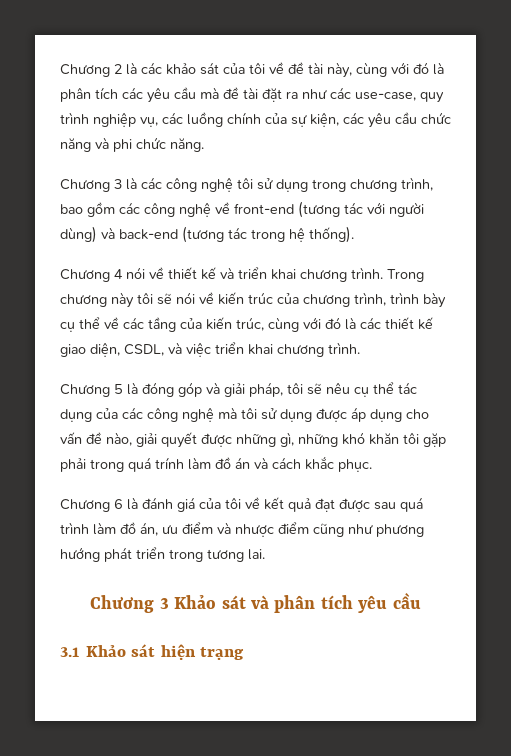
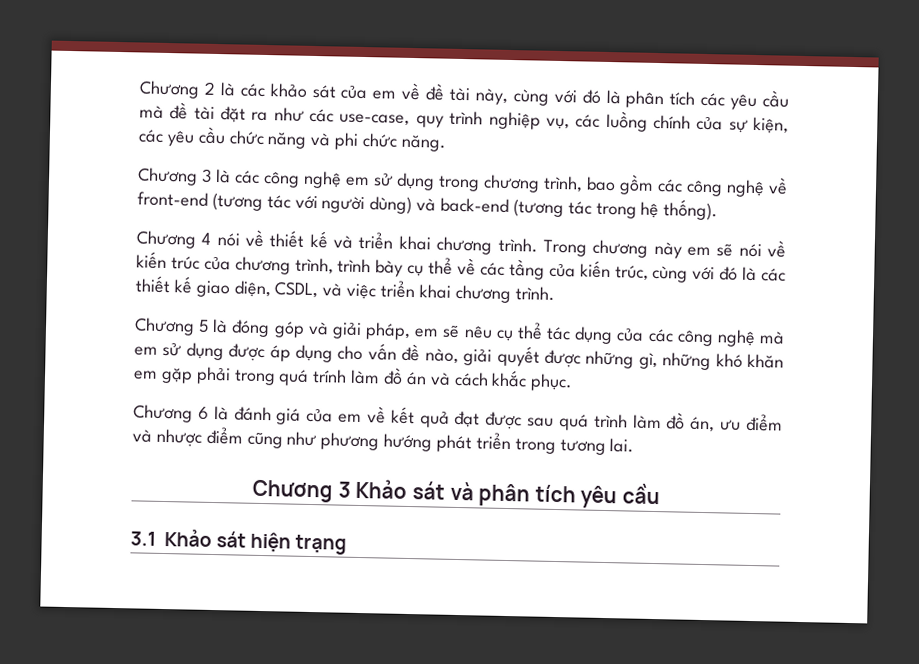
- Chương 2 là các khảo sát của tôi về đề tài này, cùng với đó là phân tích các yêu cầu mà đề tài đặt ra như các use-case, quy trình nghiệp vụ, các luồng chính của sự kiện, các yêu cầu chức năng và phi chức năng.
+ Chương 2 là các khảo sát của em về đề tài này, cùng với đó là phân tích các yêu cầu mà đề tài đặt ra như các use-case, quy trình nghiệp vụ, các luồng chính của sự kiện, các yêu cầu chức năng và phi chức năng.
- Chương 3 là các công nghệ tôi sử dụng trong chương trình, bao gồm các công nghệ về front-end (tương tác với người dùng) và back-end (tương tác trong hệ thống).
+ Chương 3 là các công nghệ em sử dụng trong chương trình, bao gồm các công nghệ về front-end (tương tác với người dùng) và back-end (tương tác trong hệ thống).
- Trong chương này tôi sẽ nói về kiến trúc của chương trình, trình bày cụ thể về các tầng của kiến trúc, cùng với đó là các thiết kế giao diện, CSDL, và việc triển khai chương trình.
+ Trong chương này em sẽ nói về kiến trúc của chương trình, trình bày cụ thể về các tầng của kiến trúc, cùng với đó là các thiết kế giao diện, CSDL, và việc triển khai chương trình.
- Chương 5 là đóng góp và giải pháp, tôi sẽ nêu cụ thể tác dụng của các công nghệ mà tôi sử dụng được áp dụng cho vấn đề nào, giải quyết được những gì, những khó khăn tôi gặp phải trong quá trính làm đồ án và cách khắc phục.
+ Chương 5 là đóng góp và giải pháp, em sẽ nêu cụ thể tác dụng của các công nghệ mà em sử dụng được áp dụng cho vấn đề nào, giải quyết được những gì, những khó khăn em gặp phải trong quá trính làm đồ án và cách khắc phục.
- Chương 6 là đánh giá của tôi về kết quả đạt được sau quá trình làm đồ án, ưu điểm và nhược điểm cũng như phương hướng phát triển trong tương lai.
+ Chương 6 là đánh giá của em về kết quả đạt được sau quá trình làm đồ án, ưu điểm và nhược điểm cũng như phương hướng phát triển trong tương lai.

